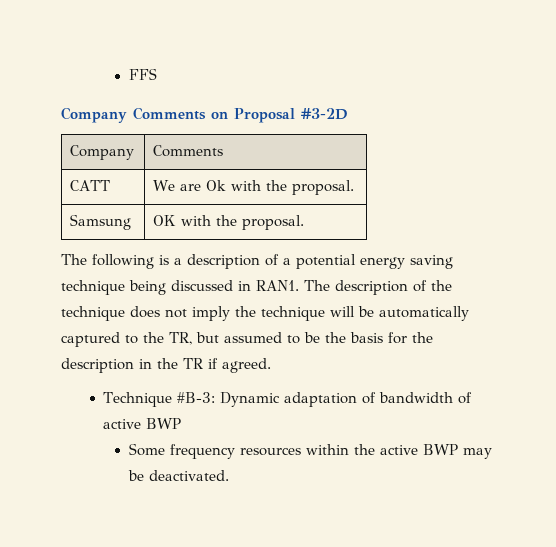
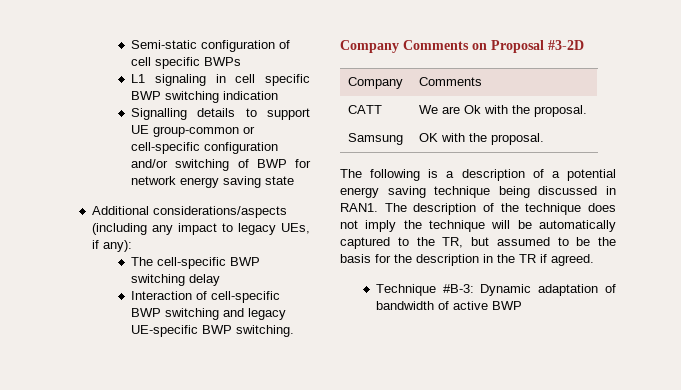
- FFS
+ Semi-static configuration of cell specific BWPs
+ L1 signaling in cell specific BWP switching indication
+ Signalling details to support UE group-common or cell-specific configuration and/or switching of BWP for network energy saving state
+ Additional considerations/aspects (including any impact to legacy UEs, if any):
+ The cell-specific BWP switching delay
+ Interaction of cell-specific BWP switching and legacy UE-specific BWP switching.
- Some frequency resources within the active BWP may be deactivated.

